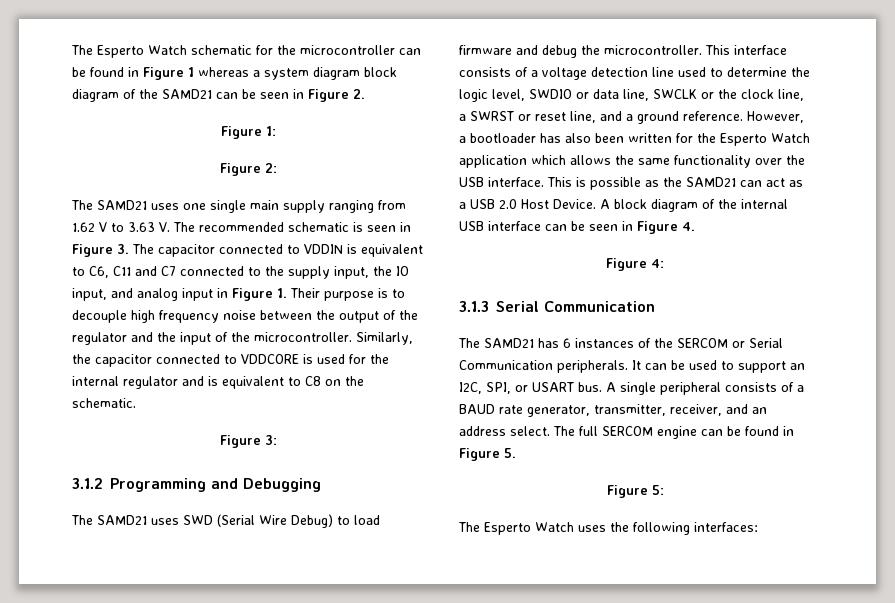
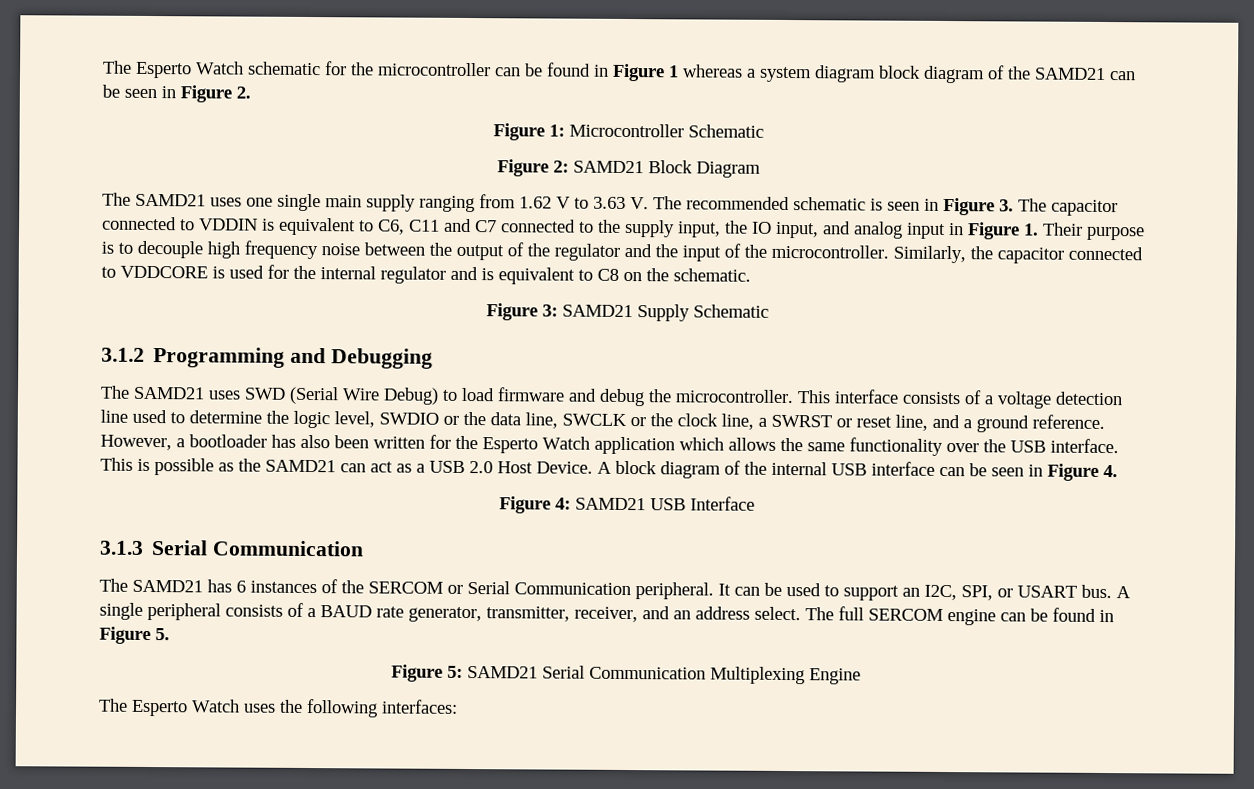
- Figure 1:
+ Figure 1: Microcontroller Schematic
- Figure 2:
+ Figure 2: SAMD21 Block Diagram
- Figure 3:
+ Figure 3: SAMD21 Supply Schematic
- This interface consists of a voltage detection line used to determine the logic level, SWDIO or data line, SWCLK or the clock line, a SWRST or reset line, and a ground reference.
+ This interface consists of a voltage detection line used to determine the logic level, SWDIO or the data line, SWCLK or the clock line, a SWRST or reset line, and a ground reference.
- Figure 4:
+ Figure 4: SAMD21 USB Interface
- The SAMD21 has 6 instances of the SERCOM or Serial Communication peripherals.
+ The SAMD21 has 6 instances of the SERCOM or Serial Communication peripheral.
- Figure 5:
+ Figure 5: SAMD21 Serial Communication Multiplexing Engine

